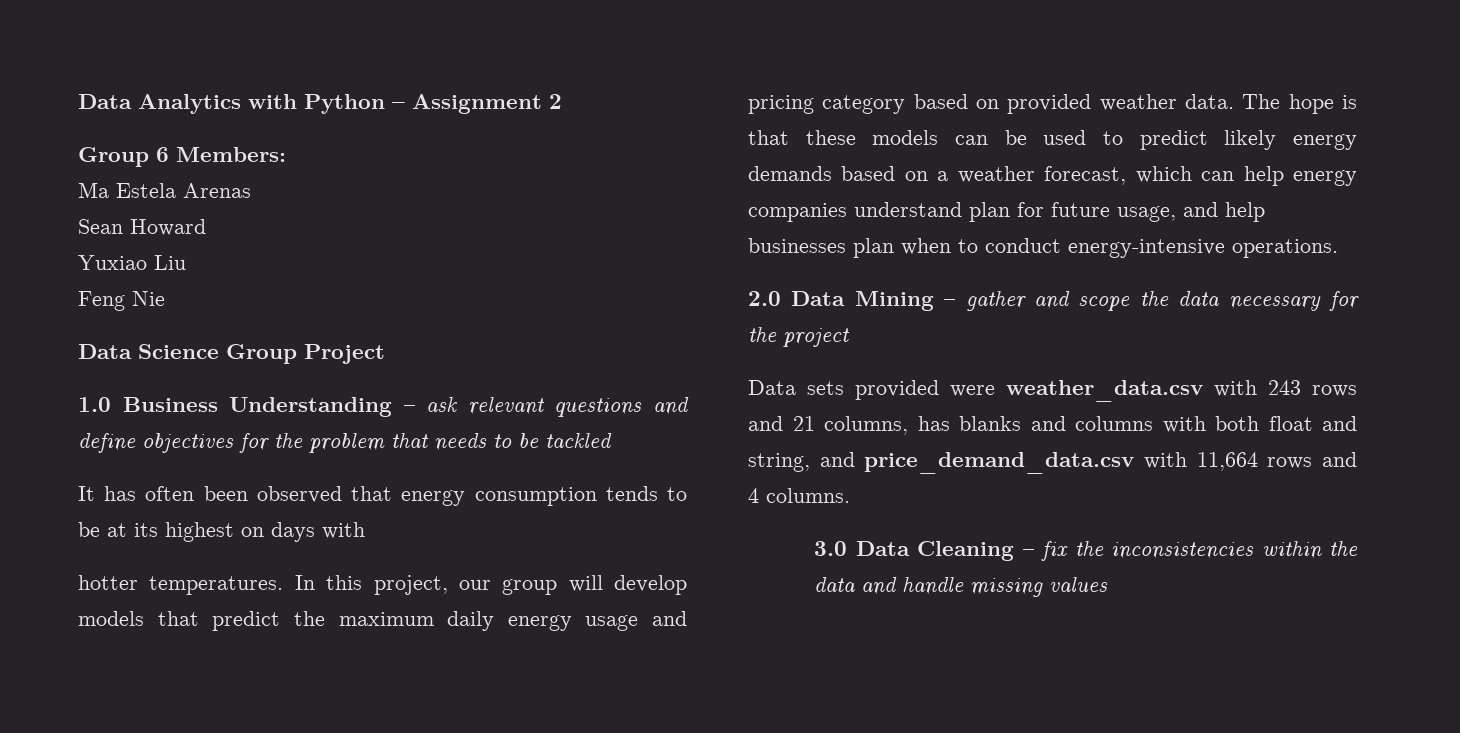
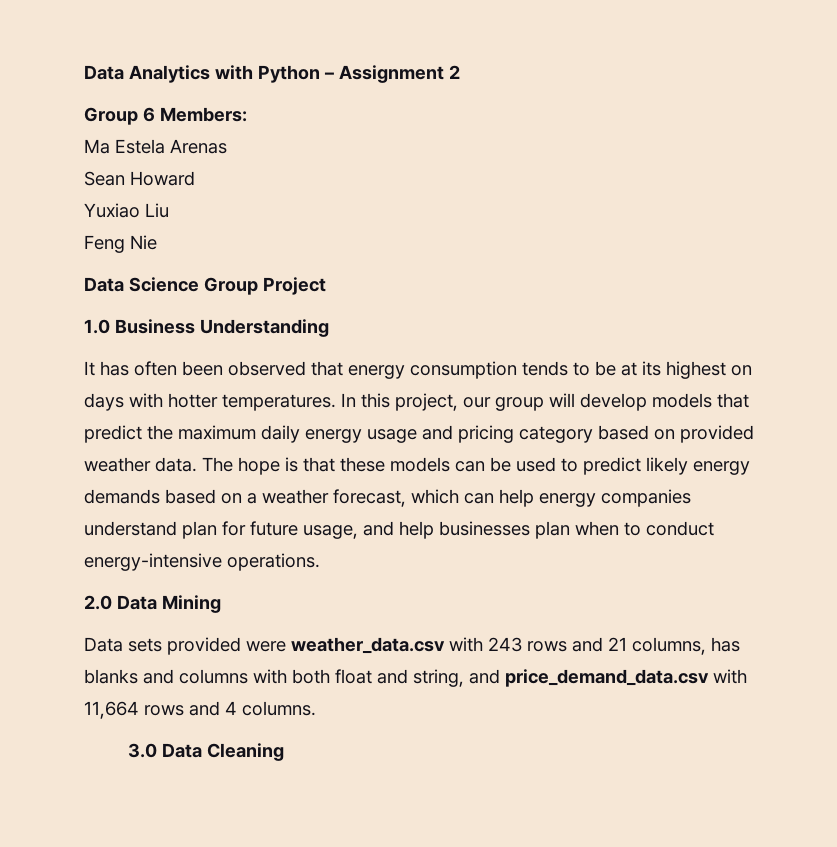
- 1.0 Business Understanding – ask relevant questions and define objectives for the problem that needs to be tackled
+ 1.0 Business Understanding
- It has often been observed that energy consumption tends to be at its highest on days with
- hotter temperatures.
+ It has often been observed that energy consumption tends to be at its highest on days with hotter temperatures.
- 2.0 Data Mining – gather and scope the data necessary for the project
+ 2.0 Data Mining
- 3.0 Data Cleaning – fix the inconsistencies within the data and handle missing values
+ 3.0 Data Cleaning

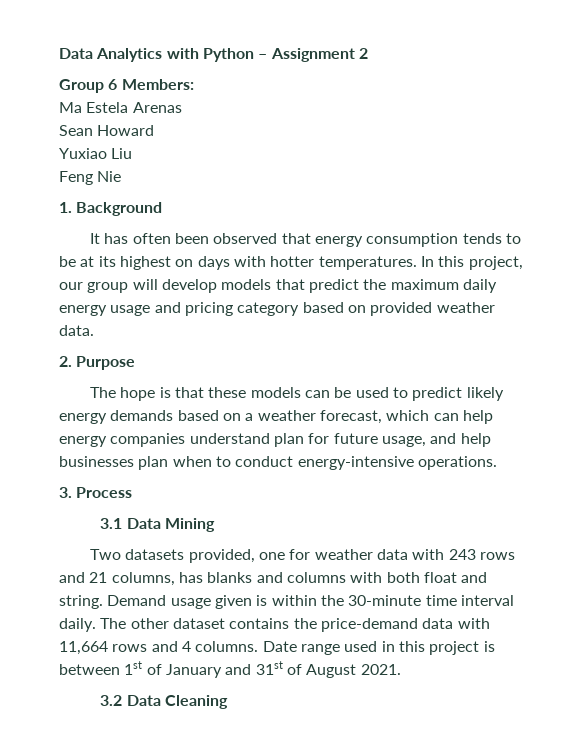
- Data Science Group Project
- 1.0 Business Understanding
+ 1. Background
- In this project, our group will develop models that predict the maximum daily energy usage and pricing category based on provided weather data. The hope is that these models can be used to predict likely energy demands based on a weather forecast, which can help energy companies understand plan for future usage, and help businesses plan when to conduct energy-intensive operations.
+ In this project, our group will develop models that predict the maximum daily energy usage and pricing category based on provided weather data.
+ 2. Purpose
+ The hope is that these models can be used to predict likely energy demands based on a weather forecast, which can help energy companies understand plan for future usage, and help businesses plan when to conduct energy-intensive operations.
- 2.0 Data Mining
+ 3. Process
+ 3.1 Data Mining
- Data sets provided were weather_data.csv with 243 rows and 21 columns, has blanks and columns with both float and string, and price_demand_data.csv with 11,664 rows and 4 columns.
- 3.0 Data Cleaning
+ Two datasets provided, one for weather data with 243 rows and 21 columns, has blanks and columns with both float and string. Demand usage given is within the 30-minute time interval daily. The other dataset contains the price-demand data with 11,664 rows and 4 columns. Date range used in this project is between 1st of January and 31st of August 2021.
+ 3.2 Data Cleaning

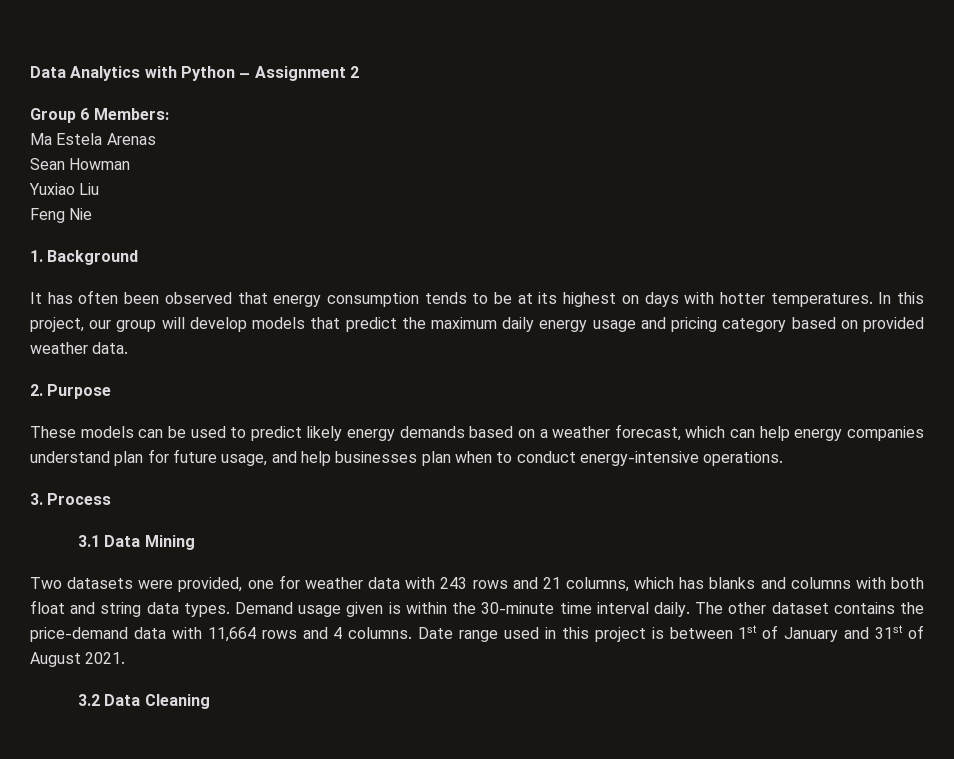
- Sean Howard
+ Sean Howman
- The hope is that these models can be used to predict likely energy demands based on a weather forecast, which can help energy companies understand plan for future usage, and help businesses plan when to conduct energy-intensive operations.
+ These models can be used to predict likely energy demands based on a weather forecast, which can help energy companies understand plan for future usage, and help businesses plan when to conduct energy-intensive operations.
- Two datasets provided, one for weather data with 243 rows and 21 columns, has blanks and columns with both float and string.
+ Two datasets were provided, one for weather data with 243 rows and 21 columns, which has blanks and columns with both float and string data types.

